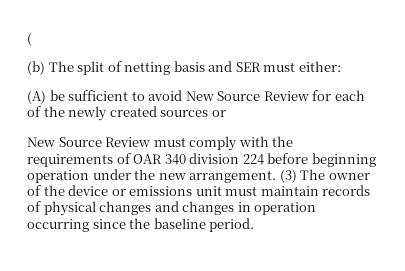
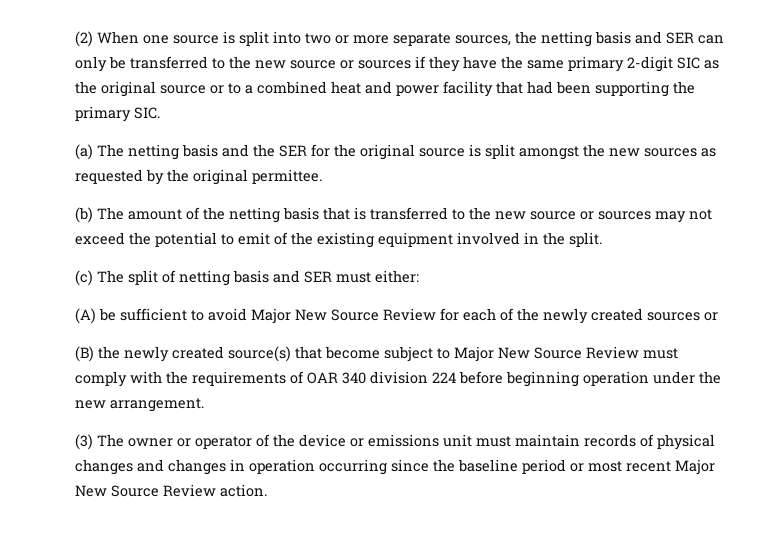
- (
- (b) The split of netting basis and SER must either:
+ (2) When one source is split into two or more separate sources, the netting basis and SER can only be transferred to the new source or sources if they have the same primary 2-digit SIC as the original source or to a combined heat and power facility that had been supporting the primary SIC.
+ (a) The netting basis and the SER for the original source is split amongst the new sources as requested by the original permittee.
+ (b) The amount of the netting basis that is transferred to the new source or sources may not exceed the potential to emit of the existing equipment involved in the split.
+ (c) The split of netting basis and SER must either:
- (A) be sufficient to avoid New Source Review for each of the newly created sources or
+ (A) be sufficient to avoid Major New Source Review for each of the newly created sources or
- New Source Review must comply with the requirements of OAR 340 division 224 before beginning operation under the new arrangement. (3) The owner of the device or emissions unit must maintain records of physical changes and changes in operation occurring since the baseline period.
+ (B) the newly created source(s) that become subject to Major New Source Review must comply with the requirements of OAR 340 division 224 before beginning operation under the new arrangement.
+ (3) The owner or operator of the device or emissions unit must maintain records of physical changes and changes in operation occurring since the baseline period or most recent Major New Source Review action.

